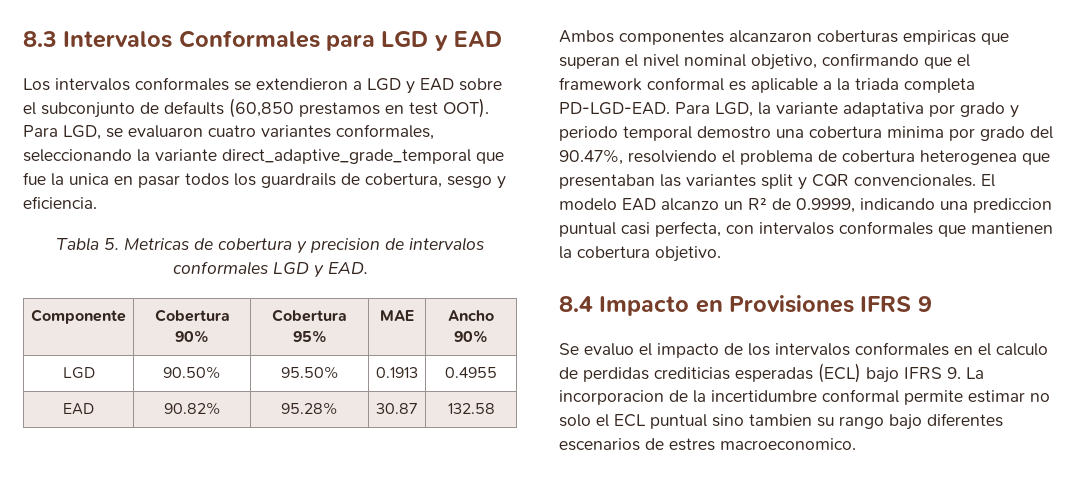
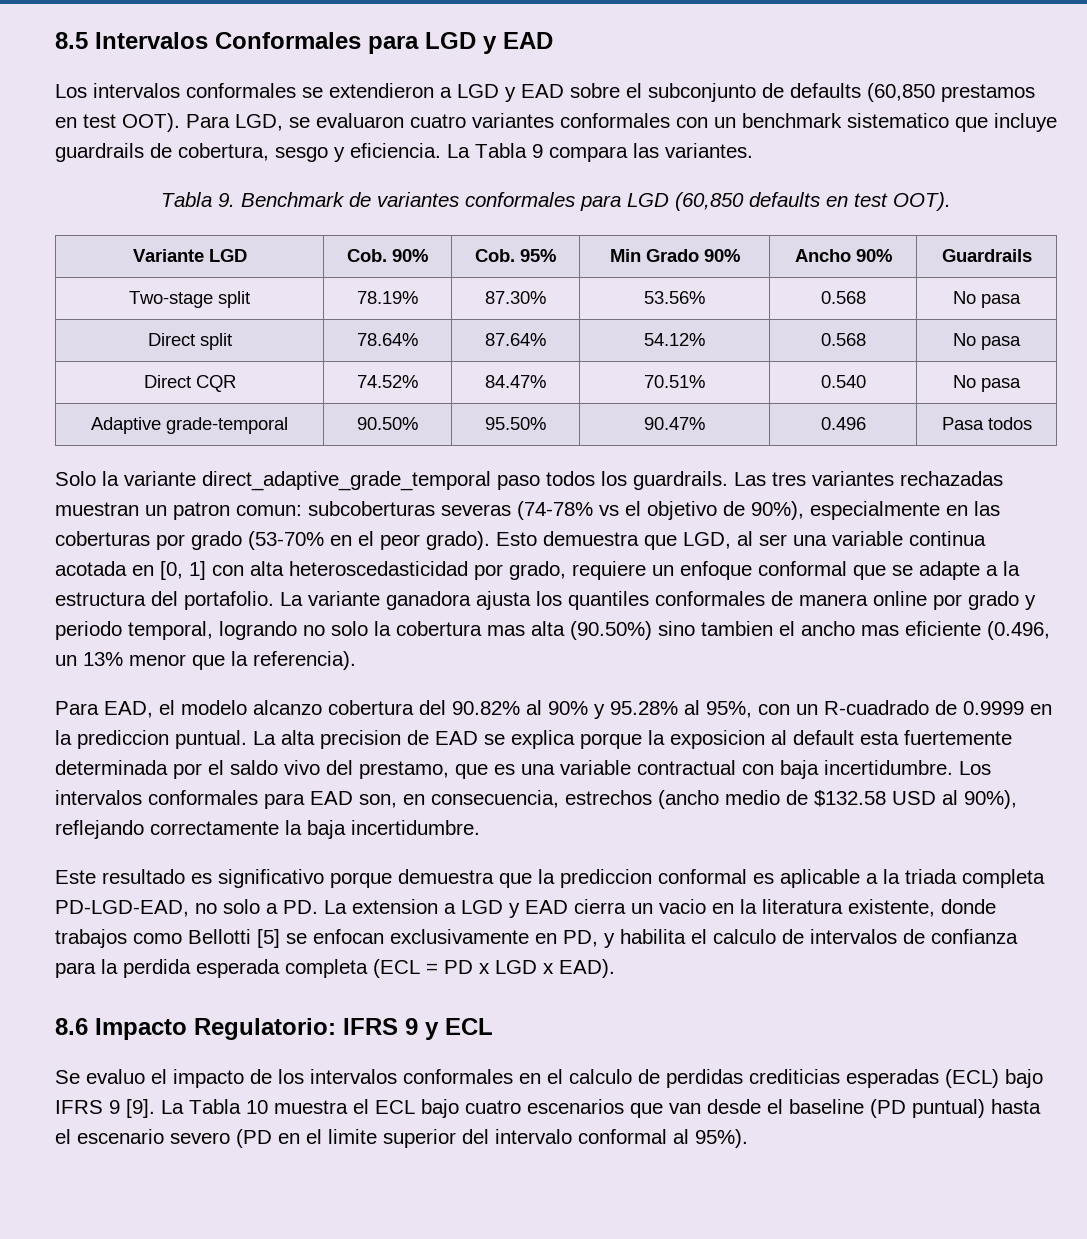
- 8.3 Intervalos Conformales para LGD y EAD
+ 8.5 Intervalos Conformales para LGD y EAD
- Para LGD, se evaluaron cuatro variantes conformales, seleccionando la variante direct_adaptive_grade_temporal que fue la unica en pasar todos los guardrails de cobertura, sesgo y eficiencia.
- Tabla 5. Metricas de cobertura y precision de intervalos conformales LGD y EAD.
- Componente | Cobertura 90% | Cobertura 95% | MAE | Ancho 90%
- LGD | 90.50% | 95.50% | 0.1913 | 0.4955
- EAD | 90.82% | 95.28% | 30.87 | 132.58
- Ambos componentes alcanzaron coberturas empiricas que superan el nivel nominal objetivo, confirmando que el framework conformal es aplicable a la triada completa PD-LGD-EAD. Para LGD, la variante adaptativa por grado y periodo temporal demostro una cobertura minima por grado del 90.47%, resolviendo el problema de cobertura heterogenea que presentaban las variantes split y CQR convencionales. El modelo EAD alcanzo un R² de 0.9999, indicando una prediccion puntual casi perfecta, con intervalos conformales que mantienen la cobertura objetivo.
- 8.4 Impacto en Provisiones IFRS 9
+ Para LGD, se evaluaron cuatro variantes conformales con un benchmark sistematico que incluye guardrails de cobertura, sesgo y eficiencia. La Tabla 9 compara las variantes.
+ Tabla 9. Benchmark de variantes conformales para LGD (60,850 defaults en test OOT).
+ Variante LGD | Cob. 90% | Cob. 95% | Min Grado 90% | Ancho 90% | Guardrails
+ Two-stage split | 78.19% | 87.30% | 53.56% | 0.568 | No pasa
+ Direct split | 78.64% | 87.64% | 54.12% | 0.568 | No pasa
+ Direct CQR | 74.52% | 84.47% | 70.51% | 0.540 | No pasa
+ Adaptive grade-temporal | 90.50% | 95.50% | 90.47% | 0.496 | Pasa todos
+ Solo la variante direct_adaptive_grade_temporal paso todos los guardrails. Las tres variantes rechazadas muestran un patron comun: subcoberturas severas (74-78% vs el objetivo de 90%), especialmente en las coberturas por grado (53-70% en el peor grado). Esto demuestra que LGD, al ser una variable continua acotada en [0, 1] con alta heteroscedasticidad por grado, requiere un enfoque conformal que se adapte a la estructura del portafolio. La variante ganadora ajusta los quantiles conformales de manera online por grado y periodo temporal, logrando no solo la cobertura mas alta (90.50%) sino tambien el ancho mas eficiente (0.496, un 13% menor que la referencia).
+ Para EAD, el modelo alcanzo cobertura del 90.82% al 90% y 95.28% al 95%, con un R-cuadrado de 0.9999 en la prediccion puntual. La alta precision de EAD se explica porque la exposicion al default esta fuertemente determinada por el saldo vivo del prestamo, que es una variable contractual con baja incertidumbre. Los intervalos conformales para EAD son, en consecuencia, estrechos (ancho medio de $132.58 USD al 90%), reflejando correctamente la baja incertidumbre.
+ Este resultado es significativo porque demuestra que la prediccion conformal es aplicable a la triada completa PD-LGD-EAD, no solo a PD. La extension a LGD y EAD cierra un vacio en la literatura existente, donde trabajos como Bellotti [5] se enfocan exclusivamente en PD, y habilita el calculo de intervalos de confianza para la perdida esperada completa (ECL = PD x LGD x EAD).
+ 8.6 Impacto Regulatorio: IFRS 9 y ECL
- Se evaluo el impacto de los intervalos conformales en el calculo de perdidas crediticias esperadas (ECL) bajo IFRS 9. La incorporacion de la incertidumbre conformal permite estimar no solo el ECL puntual sino tambien su rango bajo diferentes escenarios de estres macroeconomico.
+ Se evaluo el impacto de los intervalos conformales en el calculo de perdidas crediticias esperadas (ECL) bajo IFRS 9 [9]. La Tabla 10 muestra el ECL bajo cuatro escenarios que van desde el baseline (PD puntual) hasta el escenario severo (PD en el limite superior del intervalo conformal al 95%).

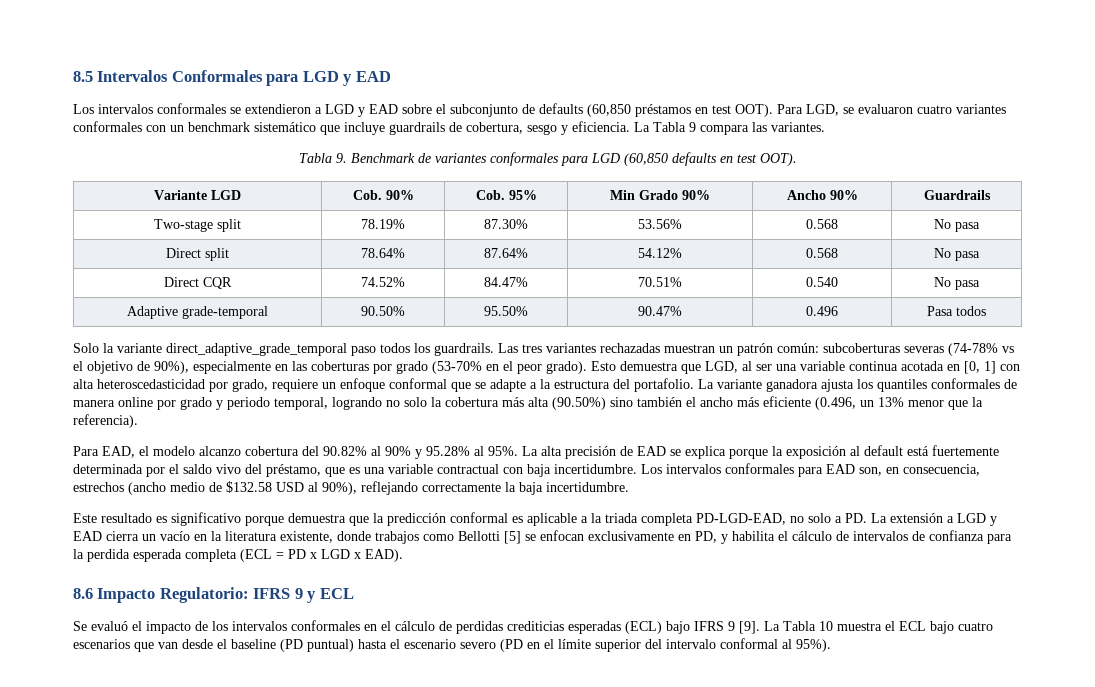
- Los intervalos conformales se extendieron a LGD y EAD sobre el subconjunto de defaults (60,850 prestamos en test OOT).
+ Los intervalos conformales se extendieron a LGD y EAD sobre el subconjunto de defaults (60,850 préstamos en test OOT).
- Para LGD, se evaluaron cuatro variantes conformales con un benchmark sistematico que incluye guardrails de cobertura, sesgo y eficiencia.
+ Para LGD, se evaluaron cuatro variantes conformales con un benchmark sistemático que incluye guardrails de cobertura, sesgo y eficiencia.
- Las tres variantes rechazadas muestran un patron comun: subcoberturas severas (74-78% vs el objetivo de 90%), especialmente en las coberturas por grado (53-70% en el peor grado).
+ Las tres variantes rechazadas muestran un patrón común: subcoberturas severas (74-78% vs el objetivo de 90%), especialmente en las coberturas por grado (53-70% en el peor grado).
- La variante ganadora ajusta los quantiles conformales de manera online por grado y periodo temporal, logrando no solo la cobertura mas alta (90.50%) sino tambien el ancho mas eficiente (0.496, un 13% menor que la referencia).
+ La variante ganadora ajusta los quantiles conformales de manera online por grado y periodo temporal, logrando no solo la cobertura más alta (90.50%) sino también el ancho más eficiente (0.496, un 13% menor que la referencia).
- Para EAD, el modelo alcanzo cobertura del 90.82% al 90% y 95.28% al 95%, con un R-cuadrado de 0.9999 en la prediccion puntual.
+ Para EAD, el modelo alcanzo cobertura del 90.82% al 90% y 95.28% al 95%.
- La alta precision de EAD se explica porque la exposicion al default esta fuertemente determinada por el saldo vivo del prestamo, que es una variable contractual con baja incertidumbre.
+ La alta precisión de EAD se explica porque la exposición al default está fuertemente determinada por el saldo vivo del préstamo, que es una variable contractual con baja incertidumbre.
- Este resultado es significativo porque demuestra que la prediccion conformal es aplicable a la triada completa PD-LGD-EAD, no solo a PD. La extension a LGD y EAD cierra un vacio en la literatura existente, donde trabajos como Bellotti [5] se enfocan exclusivamente en PD, y habilita el calculo de intervalos de confianza para la perdida esperada completa (ECL = PD x LGD x EAD).
+ Este resultado es significativo porque demuestra que la predicción conformal es aplicable a la triada completa PD-LGD-EAD, no solo a PD. La extensión a LGD y EAD cierra un vacío en la literatura existente, donde trabajos como Bellotti [5] se enfocan exclusivamente en PD, y habilita el cálculo de intervalos de confianza para la perdida esperada completa (ECL = PD x LGD x EAD).
- Se evaluo el impacto de los intervalos conformales en el calculo de perdidas crediticias esperadas (ECL) bajo IFRS 9 [9].
+ Se evaluó el impacto de los intervalos conformales en el cálculo de perdidas crediticias esperadas (ECL) bajo IFRS 9 [9].
- La Tabla 10 muestra el ECL bajo cuatro escenarios que van desde el baseline (PD puntual) hasta el escenario severo (PD en el limite superior del intervalo conformal al 95%).
+ La Tabla 10 muestra el ECL bajo cuatro escenarios que van desde el baseline (PD puntual) hasta el escenario severo (PD en el límite superior del intervalo conformal al 95%).

